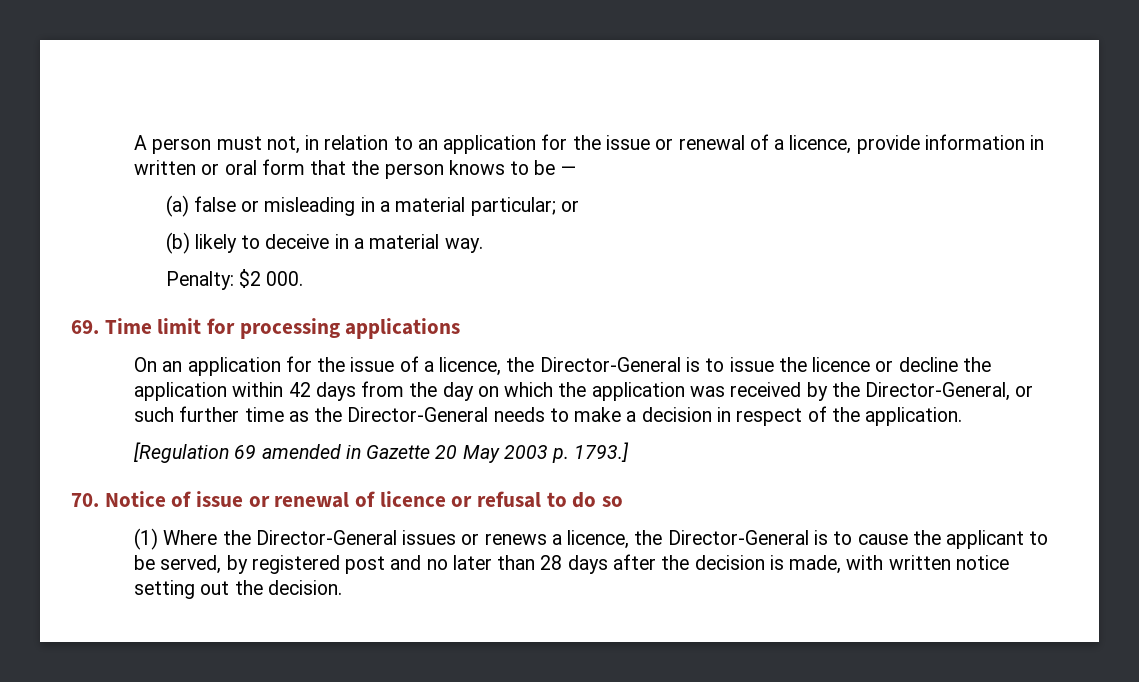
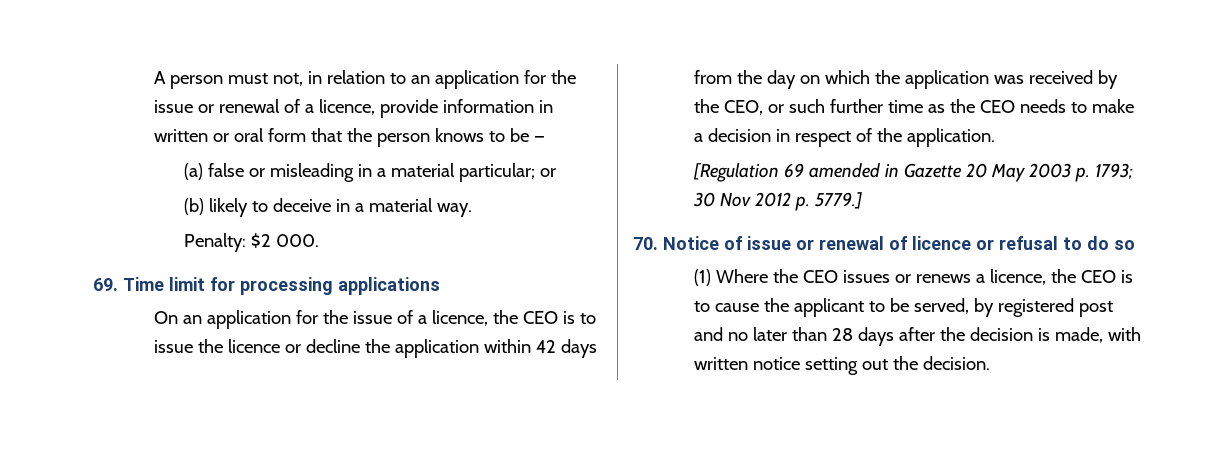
- On an application for the issue of a licence, the Director-General is to issue the licence or decline the application within 42 days from the day on which the application was received by the Director-General, or such further time as the Director-General needs to make a decision in respect of the application.
+ On an application for the issue of a licence, the CEO is to issue the licence or decline the application within 42 days from the day on which the application was received by the CEO, or such further time as the CEO needs to make a decision in respect of the application.
- [Regulation 69 amended in Gazette 20 May 2003 p. 1793.]
+ [Regulation 69 amended in Gazette 20 May 2003 p. 1793; 30 Nov 2012 p. 5779.]
- (1) Where the Director-General issues or renews a licence, the Director-General is to cause the applicant to be served, by registered post and no later than 28 days after the decision is made, with written notice setting out the decision.
+ (1) Where the CEO issues or renews a licence, the CEO is to cause the applicant to be served, by registered post and no later than 28 days after the decision is made, with written notice setting out the decision.

